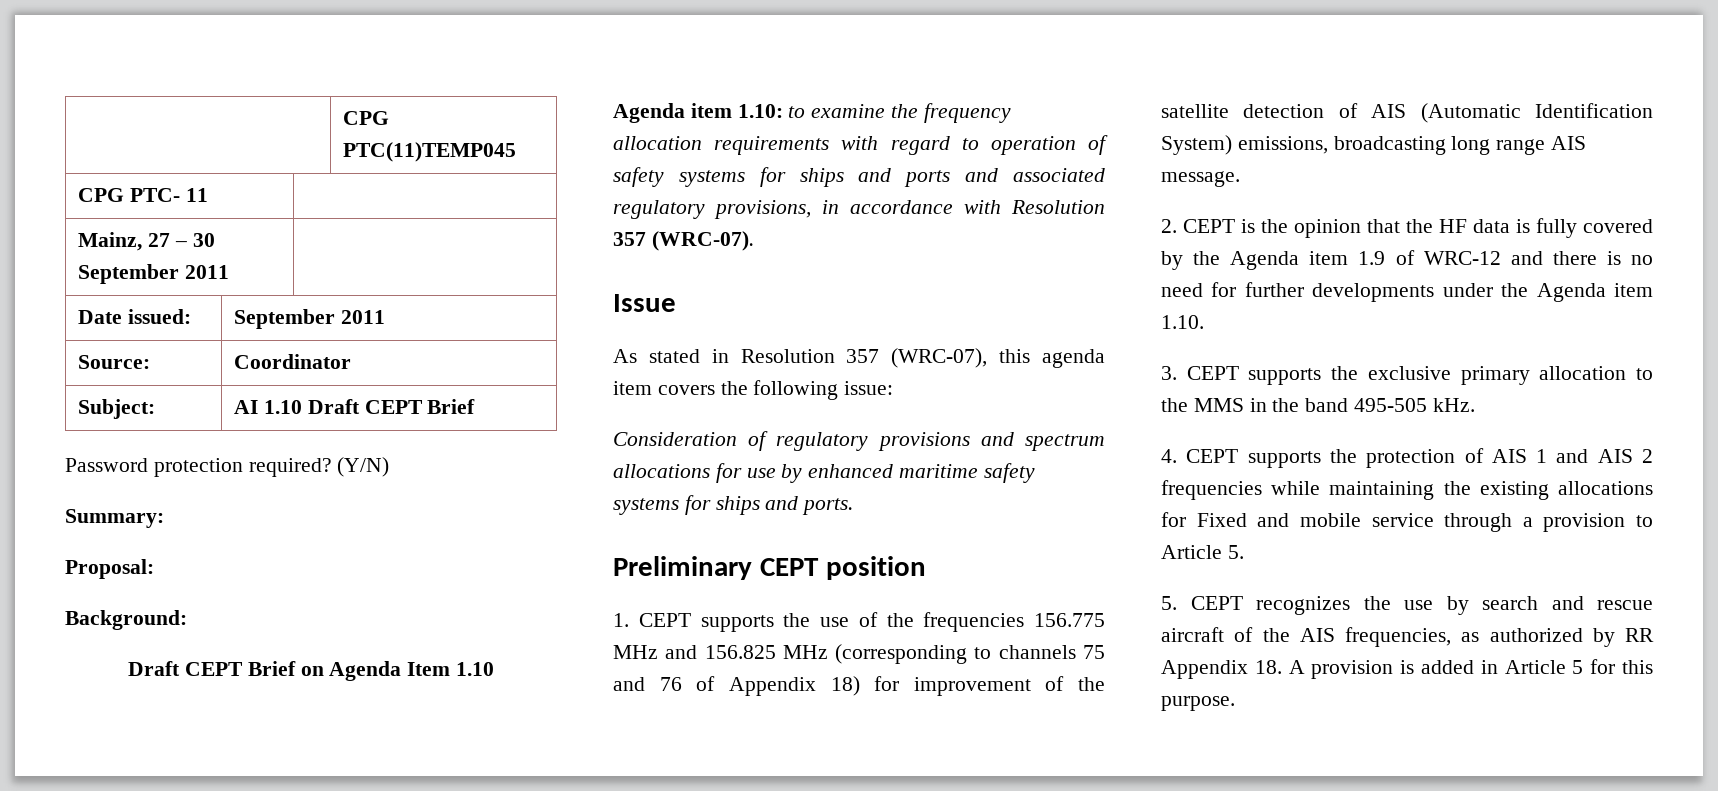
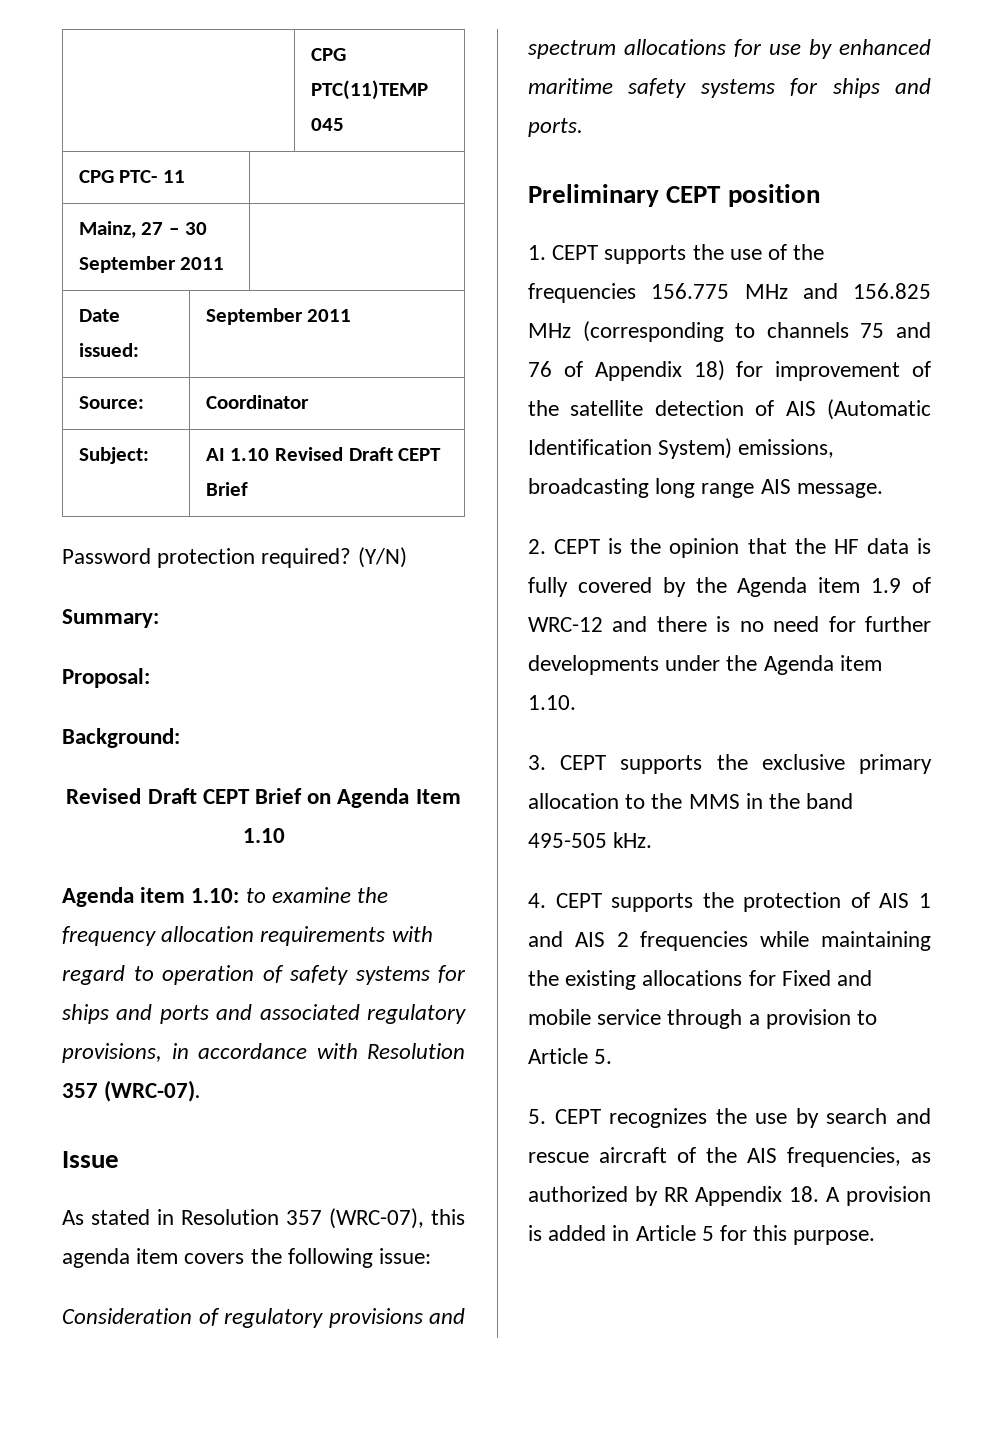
- | CPG PTC(11)TEMP045
+ | CPG PTC(11)TEMP 045
- Subject: | AI 1.10 Draft CEPT Brief
+ Subject: | AI 1.10 Revised Draft CEPT Brief
- Draft CEPT Brief on Agenda Item 1.10
+ Revised Draft CEPT Brief on Agenda Item 1.10

